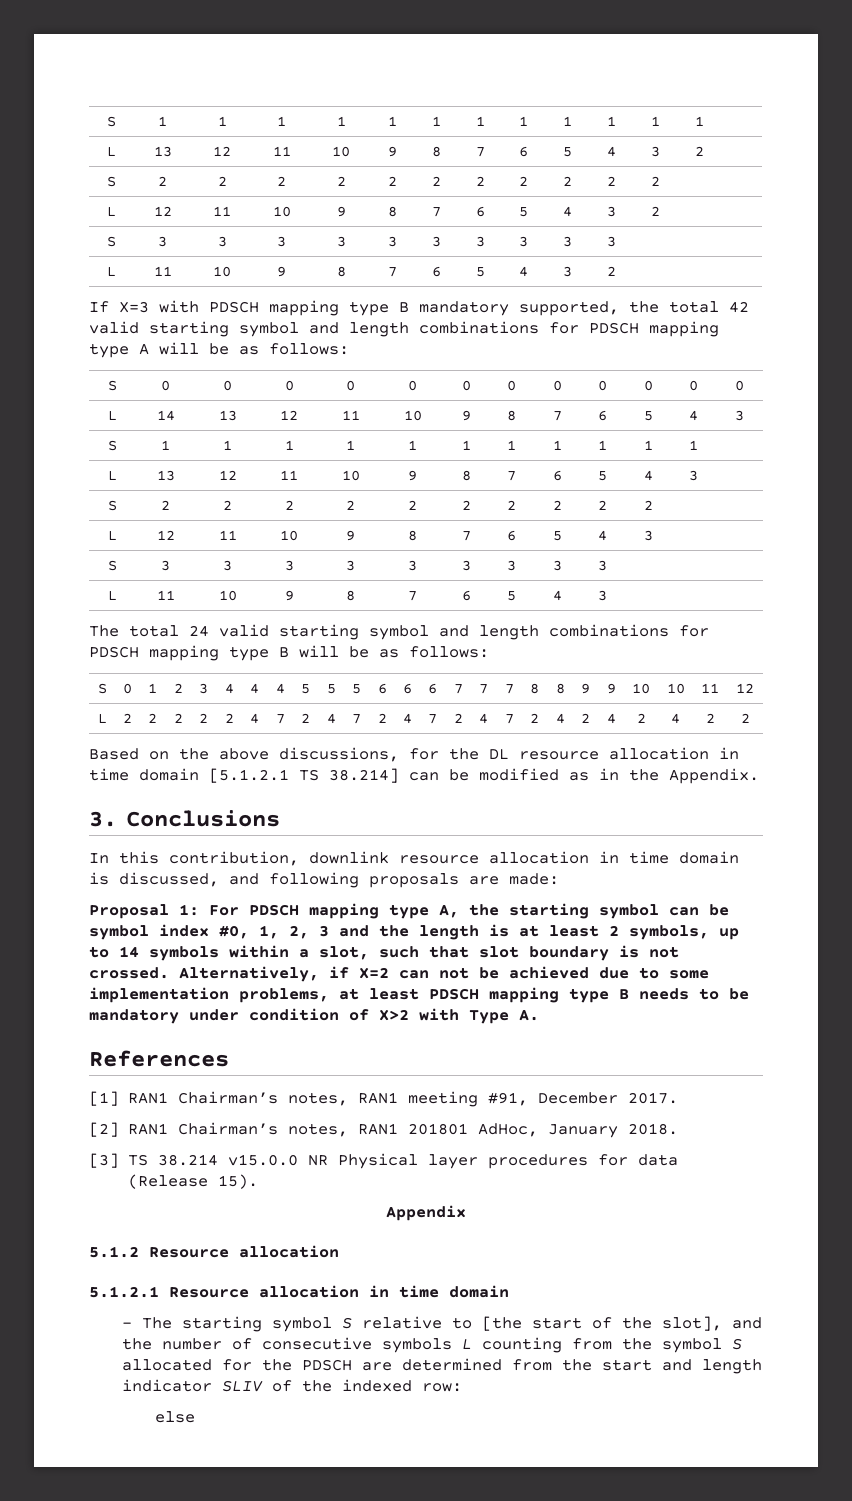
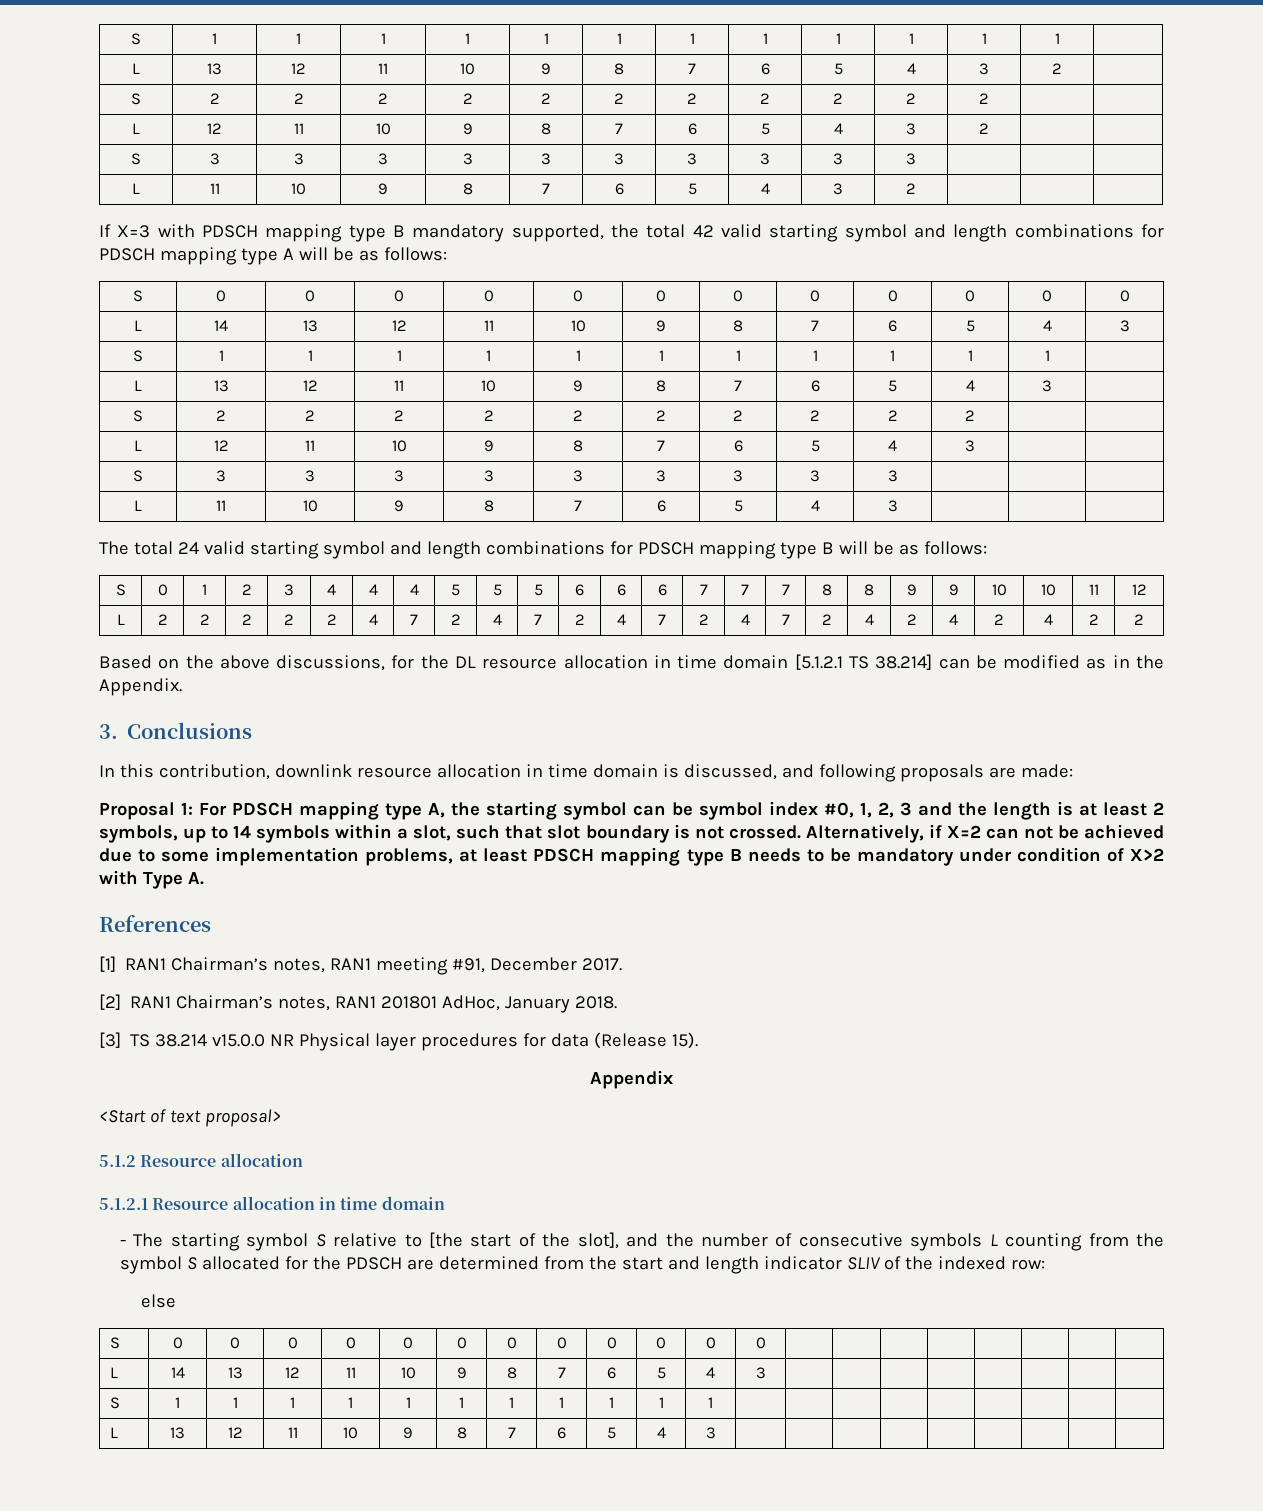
+ <Start of text proposal>
+ S | 0 | 0 | 0 | 0 | 0 | 0 | 0 | 0 | 0 | 0 | 0 | 0 | | | | | | | |
+ L | 14 | 13 | 12 | 11 | 10 | 9 | 8 | 7 | 6 | 5 | 4 | 3 | | | | | | | |
+ S | 1 | 1 | 1 | 1 | 1 | 1 | 1 | 1 | 1 | 1 | 1 | | | | | | | | |
+ L | 13 | 12 | 11 | 10 | 9 | 8 | 7 | 6 | 5 | 4 | 3 | | | | | | | | |

